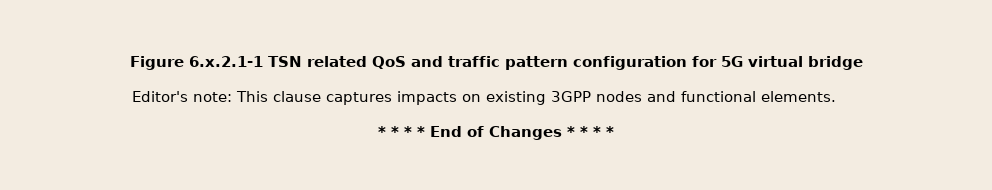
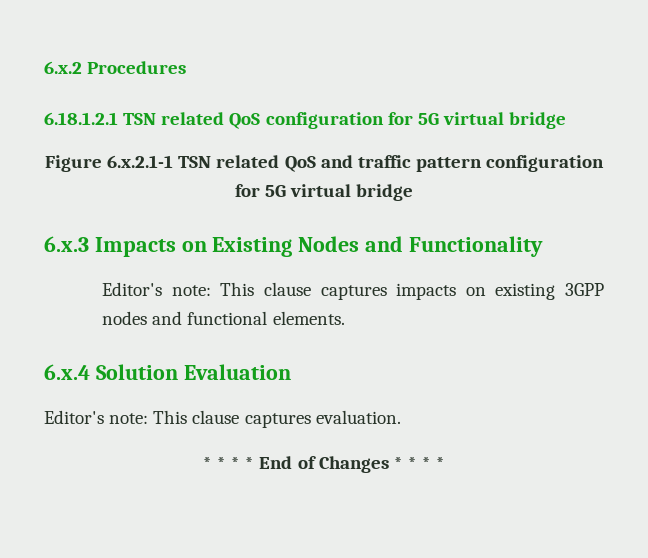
+ 6.x.2 Procedures
+ 6.18.1.2.1 TSN related QoS configuration for 5G virtual bridge
+ 6.x.3 Impacts on Existing Nodes and Functionality
+ 6.x.4 Solution Evaluation
+ Editor's note: This clause captures evaluation.

